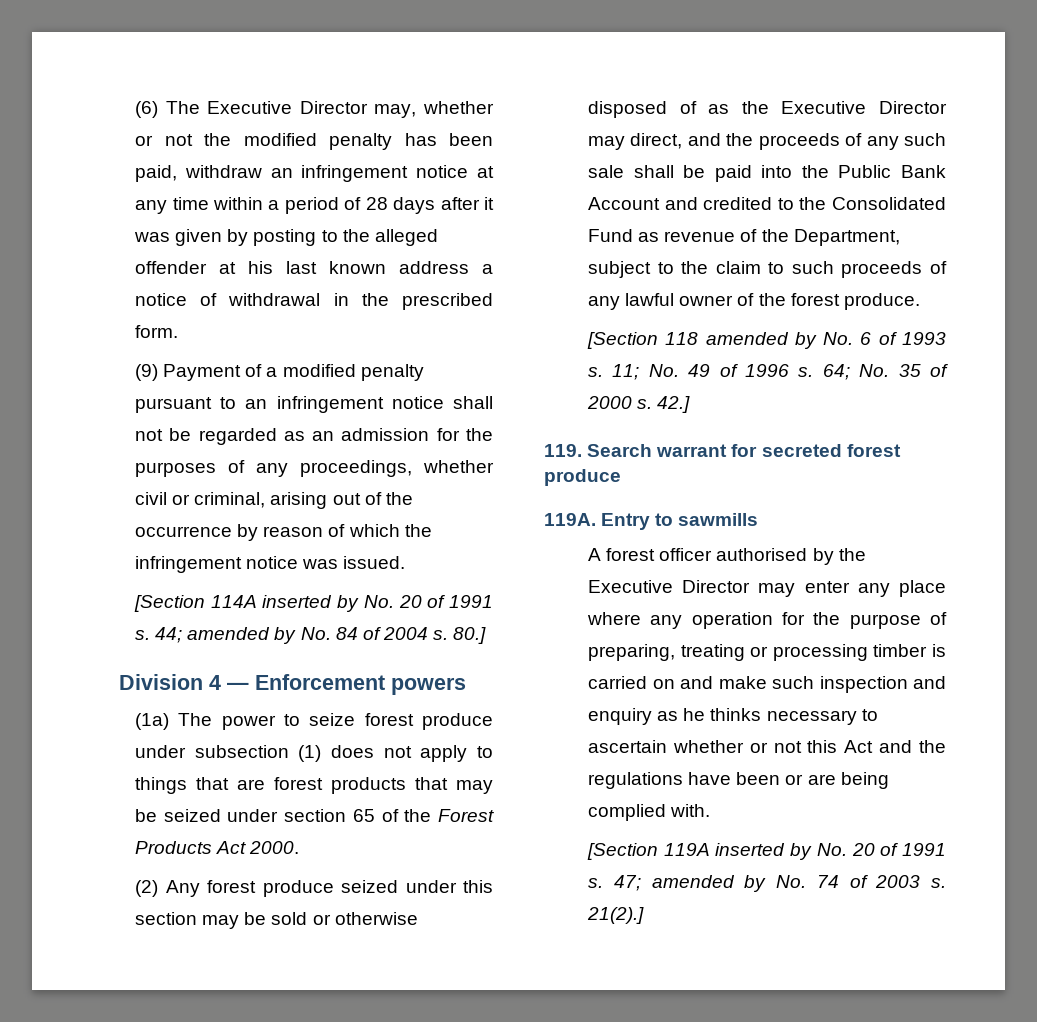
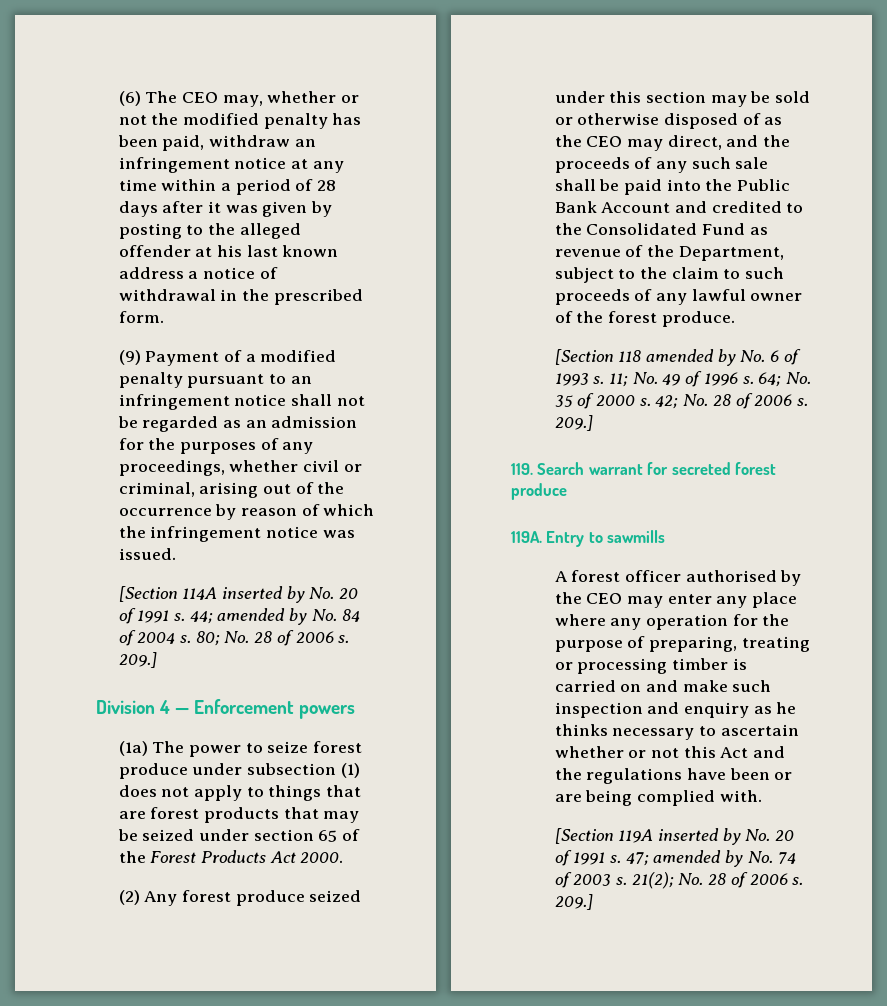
- (6) The Executive Director may, whether or not the modified penalty has been paid, withdraw an infringement notice at any time within a period of 28 days after it was given by posting to the alleged offender at his last known address a notice of withdrawal in the prescribed form.
+ (6) The CEO may, whether or not the modified penalty has been paid, withdraw an infringement notice at any time within a period of 28 days after it was given by posting to the alleged offender at his last known address a notice of withdrawal in the prescribed form.
- 80.]
+ 80; No. 28 of 2006 s. 209.]
- (2) Any forest produce seized under this section may be sold or otherwise disposed of as the Executive Director may direct, and the proceeds of any such sale shall be paid into the Public Bank Account and credited to the Consolidated Fund as revenue of the Department, subject to the claim to such proceeds of any lawful owner of the forest produce.
+ (2) Any forest produce seized under this section may be sold or otherwise disposed of as the CEO may direct, and the proceeds of any such sale shall be paid into the Public Bank Account and credited to the Consolidated Fund as revenue of the Department, subject to the claim to such proceeds of any lawful owner of the forest produce.
- 42.]
+ 42; No. 28 of 2006 s. 209.]
- A forest officer authorised by the Executive Director may enter any place where any operation for the purpose of preparing, treating or processing timber is carried on and make such inspection and enquiry as he thinks necessary to ascertain whether or not this Act and the regulations have been or are being complied with.
+ A forest officer authorised by the CEO may enter any place where any operation for the purpose of preparing, treating or processing timber is carried on and make such inspection and enquiry as he thinks necessary to ascertain whether or not this Act and the regulations have been or are being complied with.
- 21(2).]
+ 21(2); No. 28 of 2006 s. 209.]

